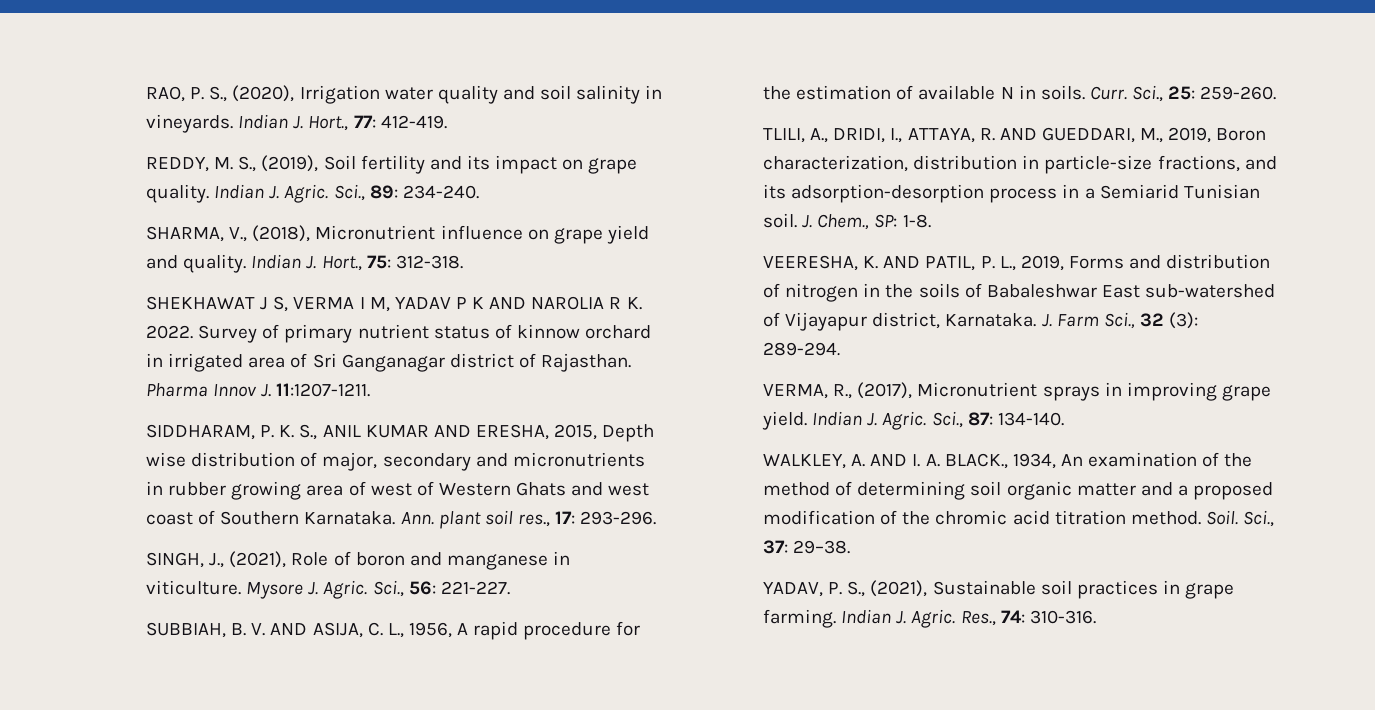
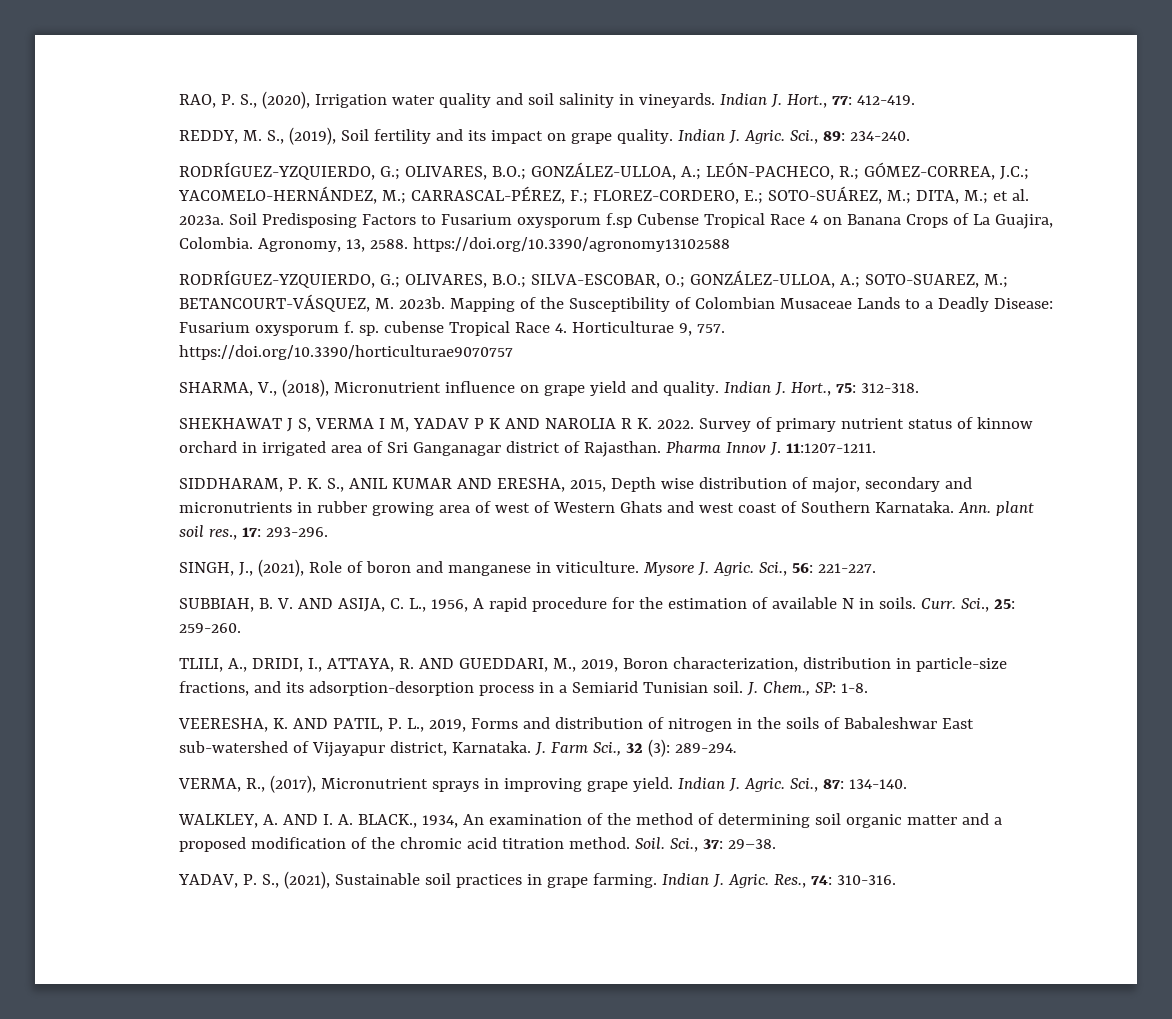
+ RODRÍGUEZ-YZQUIERDO, G.; OLIVARES, B.O.; GONZÁLEZ-ULLOA, A.; LEÓN-PACHECO, R.; GÓMEZ-CORREA, J.C.; YACOMELO-HERNÁNDEZ, M.; CARRASCAL-PÉREZ, F.; FLOREZ-CORDERO, E.; SOTO-SUÁREZ, M.; DITA, M.; et al. 2023a. Soil Predisposing Factors to Fusarium oxysporum f.sp Cubense Tropical Race 4 on Banana Crops of La Guajira, Colombia. Agronomy, 13, 2588. https://doi.org/10.3390/agronomy13102588
+ RODRÍGUEZ-YZQUIERDO, G.; OLIVARES, B.O.; SILVA-ESCOBAR, O.; GONZÁLEZ-ULLOA, A.; SOTO-SUAREZ, M.; BETANCOURT-VÁSQUEZ, M. 2023b. Mapping of the Susceptibility of Colombian Musaceae Lands to a Deadly Disease: Fusarium oxysporum f. sp. cubense Tropical Race 4. Horticulturae 9, 757. https://doi.org/10.3390/horticulturae9070757

